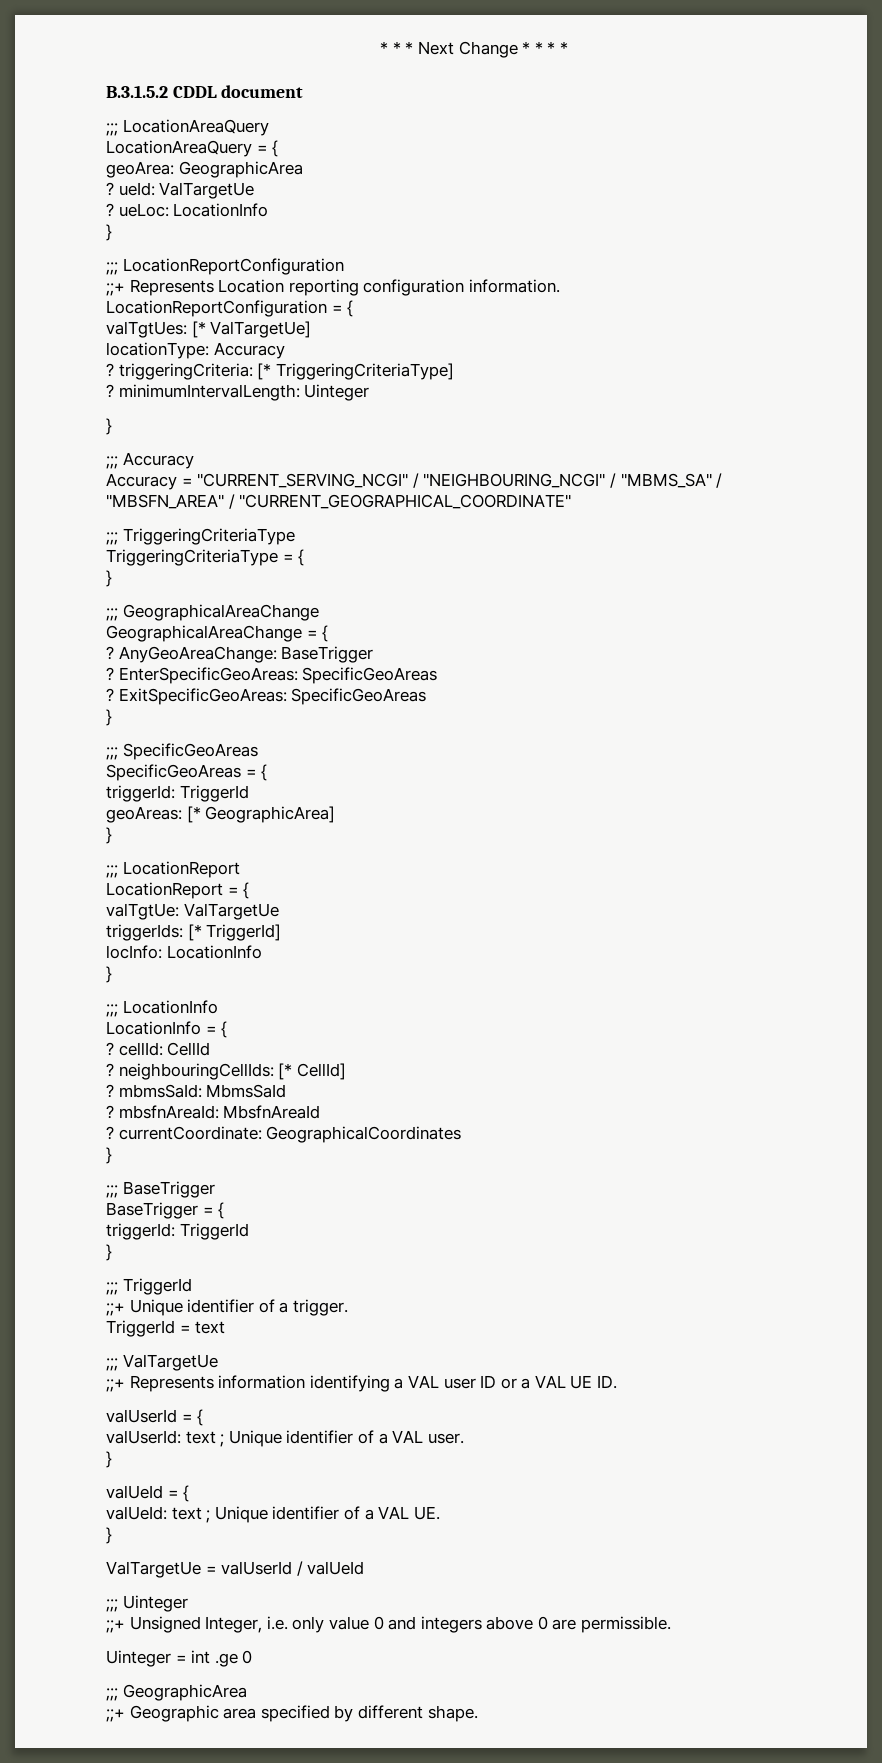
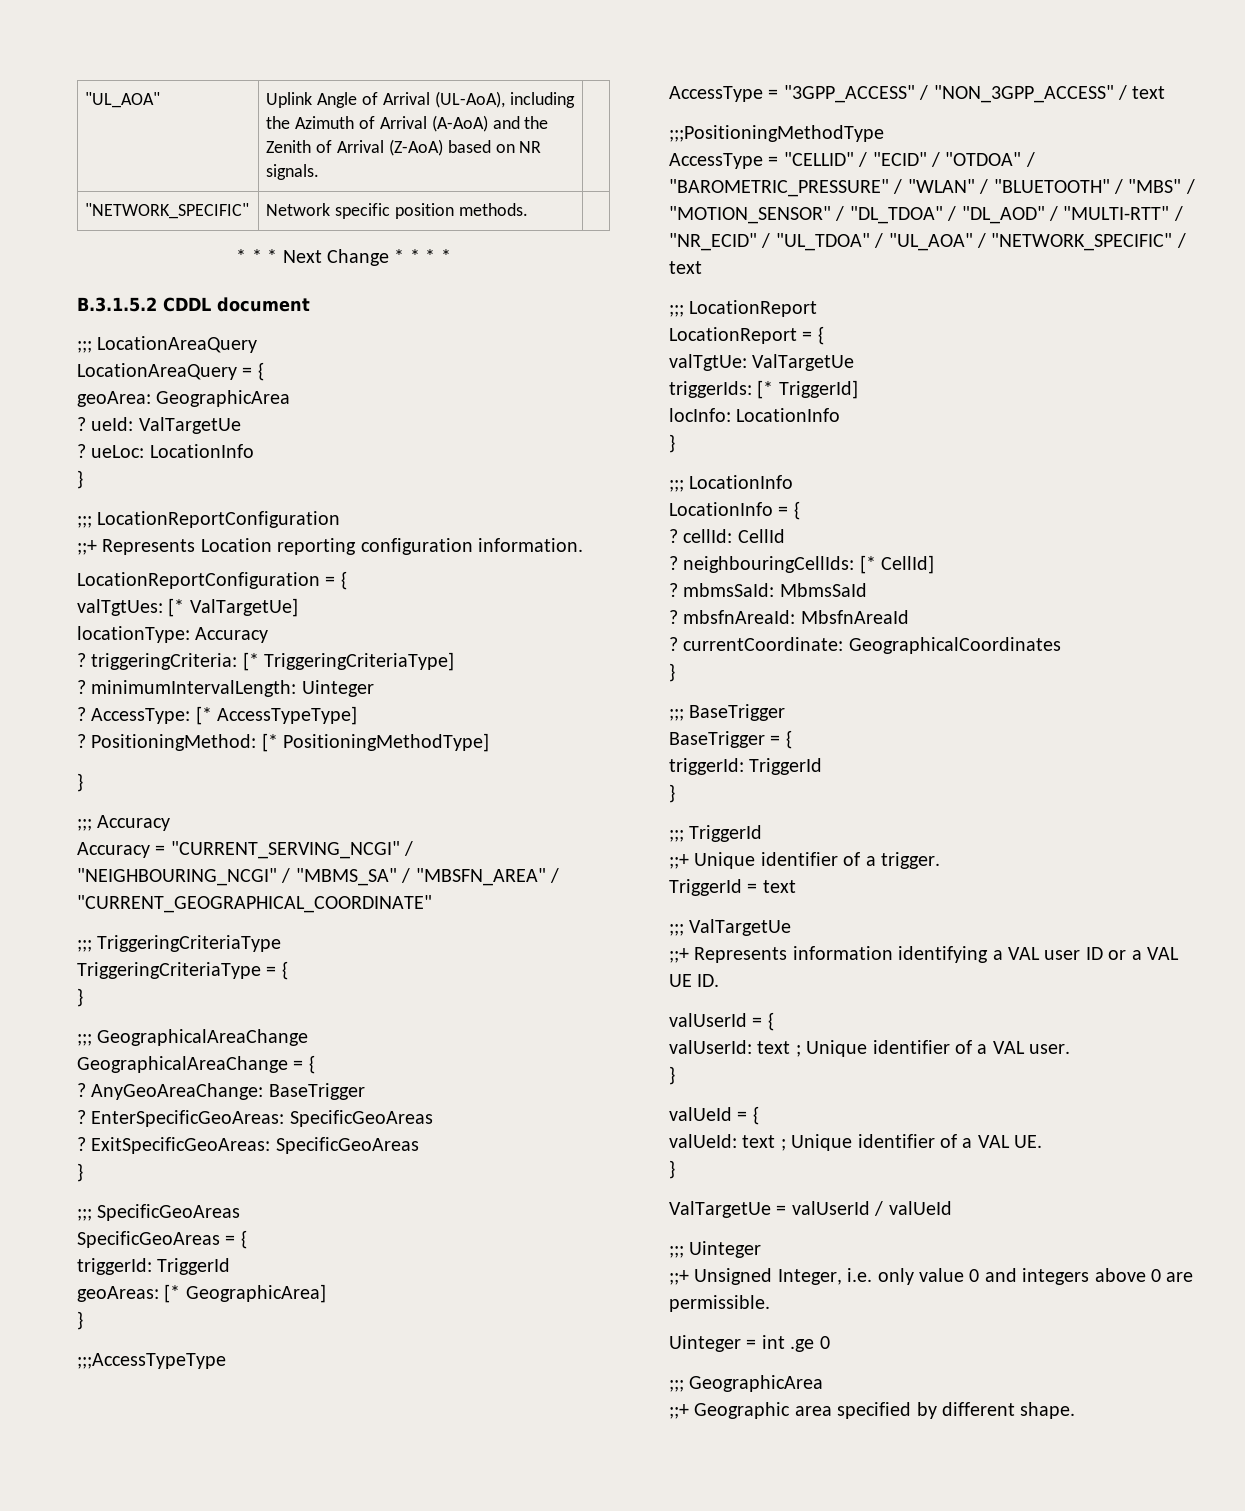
+ "UL_AOA" | Uplink Angle of Arrival (UL-AoA), including the Azimuth of Arrival (A-AoA) and the Zenith of Arrival (Z-AoA) based on NR signals. |
+ "NETWORK_SPECIFIC" | Network specific position methods. |
+ ? AccessType: [* AccessTypeType]
+ ? PositioningMethod: [* PositioningMethodType]
+ ;;;AccessTypeType
+ AccessType = "3GPP_ACCESS" / "NON_3GPP_ACCESS" / text
+ ;;;PositioningMethodType
+ AccessType = "CELLID" / "ECID" / "OTDOA" / "BAROMETRIC_PRESSURE" / "WLAN" / "BLUETOOTH" / "MBS" / "MOTION_SENSOR" / "DL_TDOA" / "DL_AOD" / "MULTI-RTT" / "NR_ECID" / "UL_TDOA" / "UL_AOA" / "NETWORK_SPECIFIC" / text

